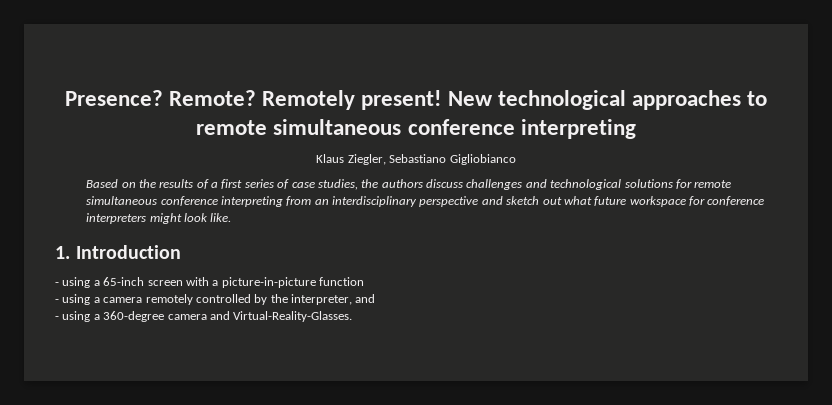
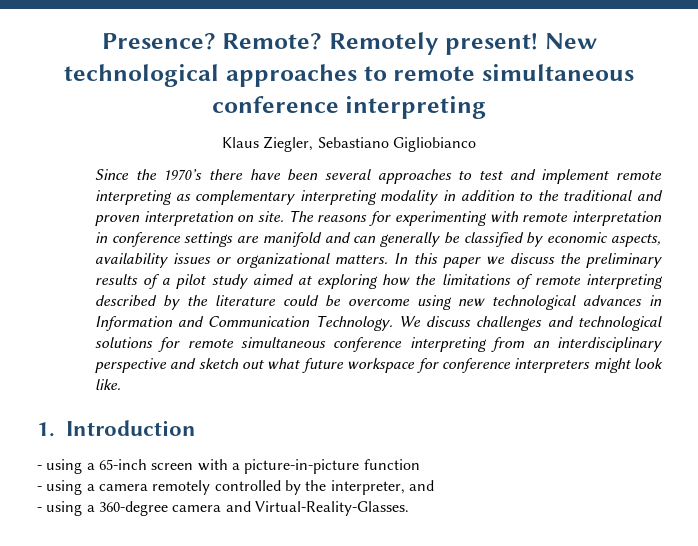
- Based on the results of a first series of case studies, the authors discuss challenges and technological solutions for remote simultaneous conference interpreting from an interdisciplinary perspective and sketch out what future workspace for conference interpreters might look like.
+ Since the 1970’s there have been several approaches to test and implement remote interpreting as complementary interpreting modality in addition to the traditional and proven interpretation on site. The reasons for experimenting with remote interpretation in conference settings are manifold and can generally be classified by economic aspects, availability issues or organizational matters. In this paper we discuss the preliminary results of a pilot study aimed at exploring how the limitations of remote interpreting described by the literature could be overcome using new technological advances in Information and Communication Technology. We discuss challenges and technological solutions for remote simultaneous conference interpreting from an interdisciplinary perspective and sketch out what future workspace for conference interpreters might look like.

